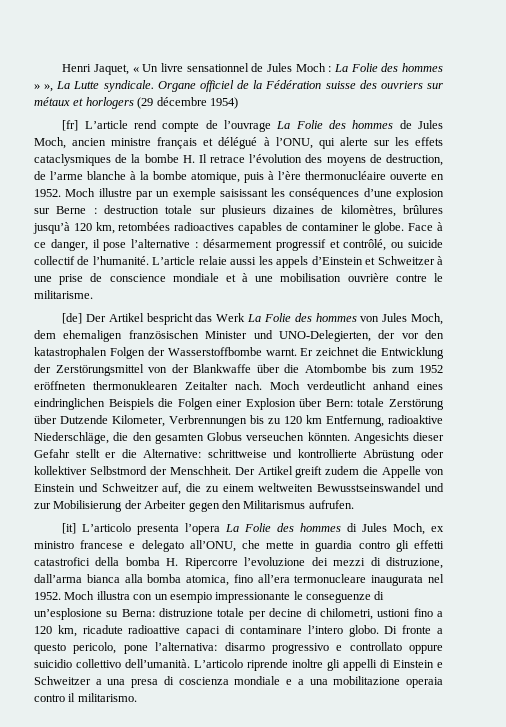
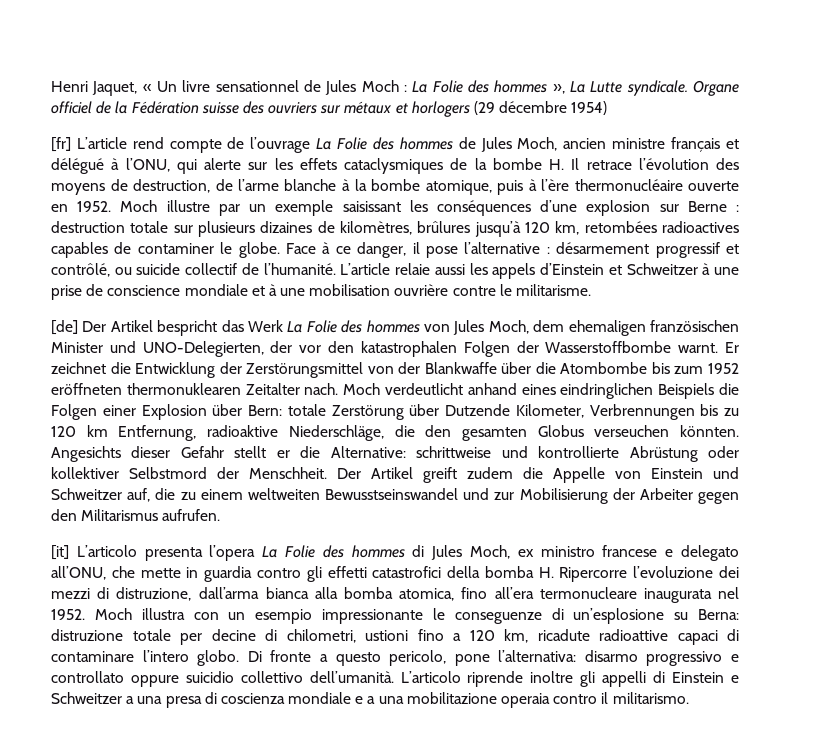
- Henri Jaquet, « Un livre sensationnel de Jules Moch : La Folie des hommes » », La Lutte syndicale.
+ Henri Jaquet, « Un livre sensationnel de Jules Moch : La Folie des hommes », La Lutte syndicale.

